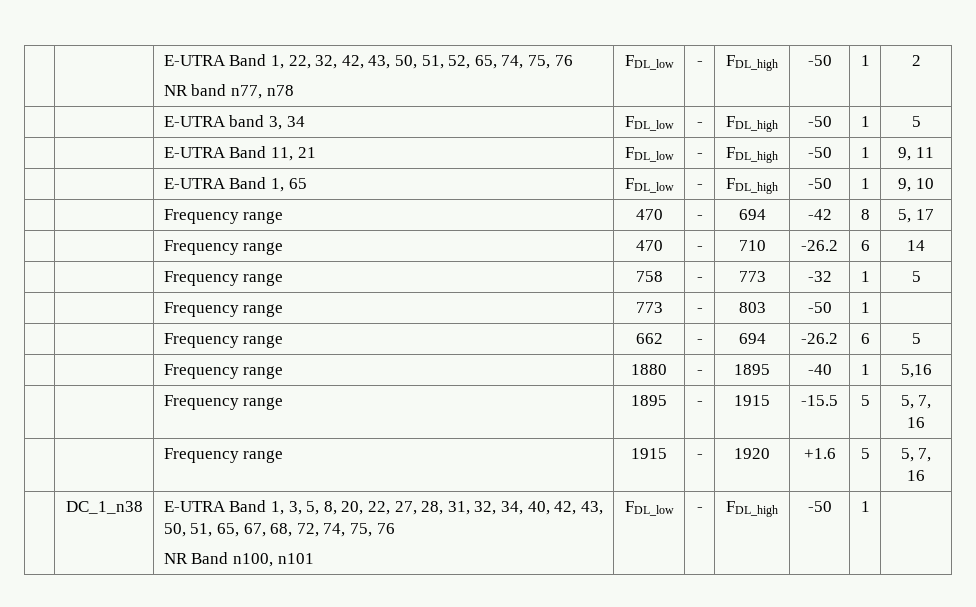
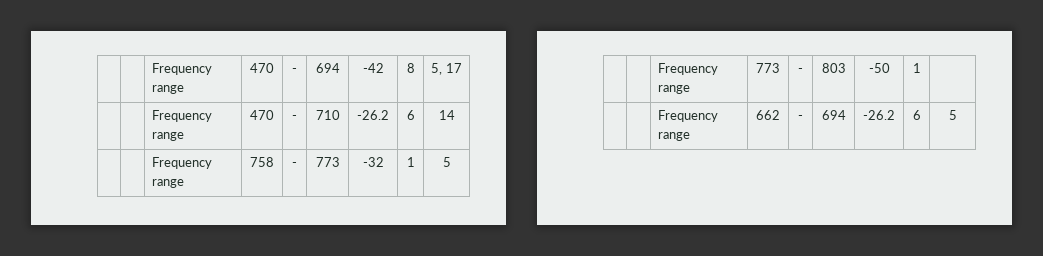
- | | E-UTRA Band 1, 22, 32, 42, 43, 50, 51, 52, 65, 74, 75, 76
- NR band n77, n78 | FDL_low | - | FDL_high | -50 | 1 | 2
- | | E-UTRA band 3, 34 | FDL_low | - | FDL_high | -50 | 1 | 5
- | | E-UTRA Band 11, 21 | FDL_low | - | FDL_high | -50 | 1 | 9, 11
- | | E-UTRA Band 1, 65 | FDL_low | - | FDL_high | -50 | 1 | 9, 10
- | | Frequency range | 1880 | - | 1895 | -40 | 1 | 5,16
- | | Frequency range | 1895 | - | 1915 | -15.5 | 5 | 5, 7, 16
- | | Frequency range | 1915 | - | 1920 | +1.6 | 5 | 5, 7, 16
- | DC_1_n38 | E-UTRA Band 1, 3, 5, 8, 20, 22, 27, 28, 31, 32, 34, 40, 42, 43, 50, 51, 65, 67, 68, 72, 74, 75, 76
- NR Band n100, n101 | FDL_low | - | FDL_high | -50 | 1 |

